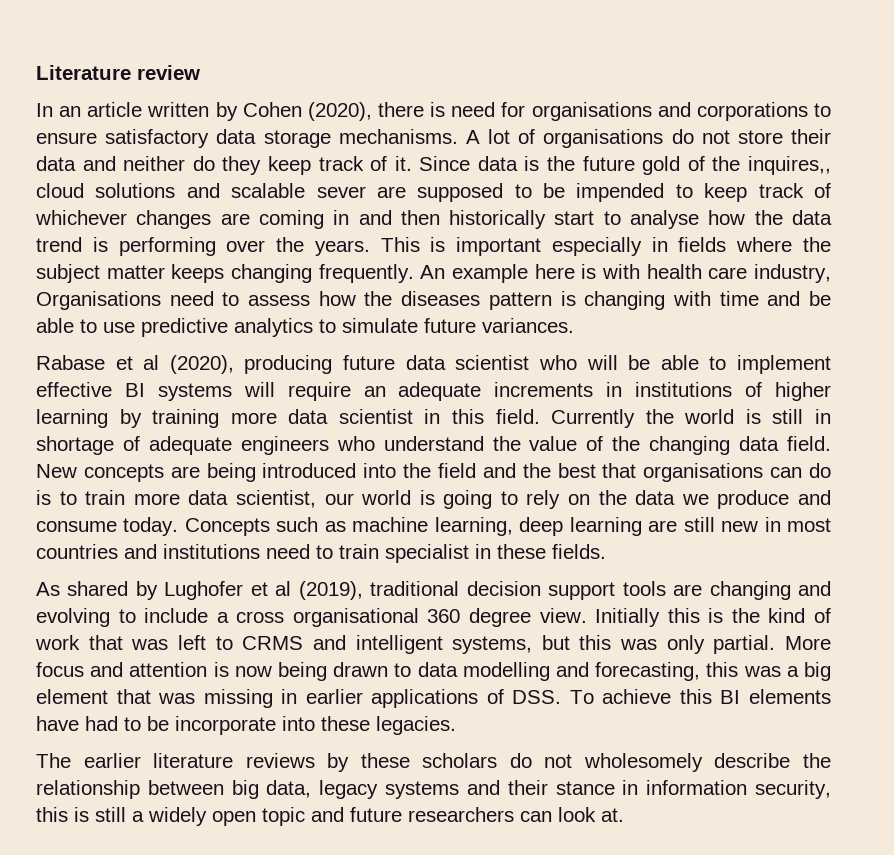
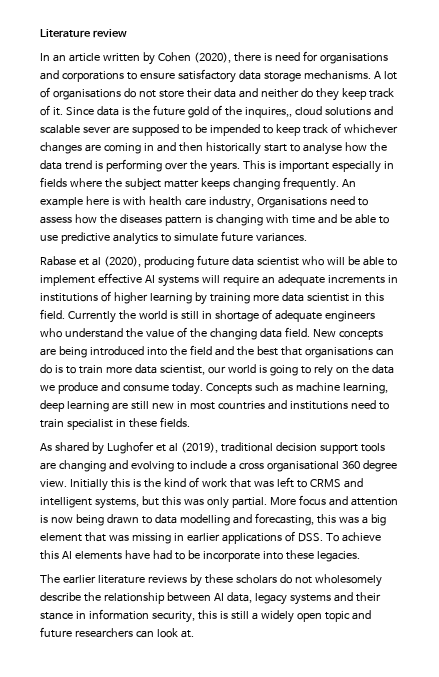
- Rabase et al (2020), producing future data scientist who will be able to implement effective BI systems will require an adequate increments in institutions of higher learning by training more data scientist in this field.
+ Rabase et al (2020), producing future data scientist who will be able to implement effective AI systems will require an adequate increments in institutions of higher learning by training more data scientist in this field.
- More focus and attention is now being drawn to data modelling and forecasting, this was a big element that was missing in earlier applications of DSS. To achieve this BI elements have had to be incorporate into these legacies.
+ More focus and attention is now being drawn to data modelling and forecasting, this was a big element that was missing in earlier applications of DSS. To achieve this AI elements have had to be incorporate into these legacies.
- The earlier literature reviews by these scholars do not wholesomely describe the relationship between big data, legacy systems and their stance in information security, this is still a widely open topic and future researchers can look at.
+ The earlier literature reviews by these scholars do not wholesomely describe the relationship between AI data, legacy systems and their stance in information security, this is still a widely open topic and future researchers can look at.

